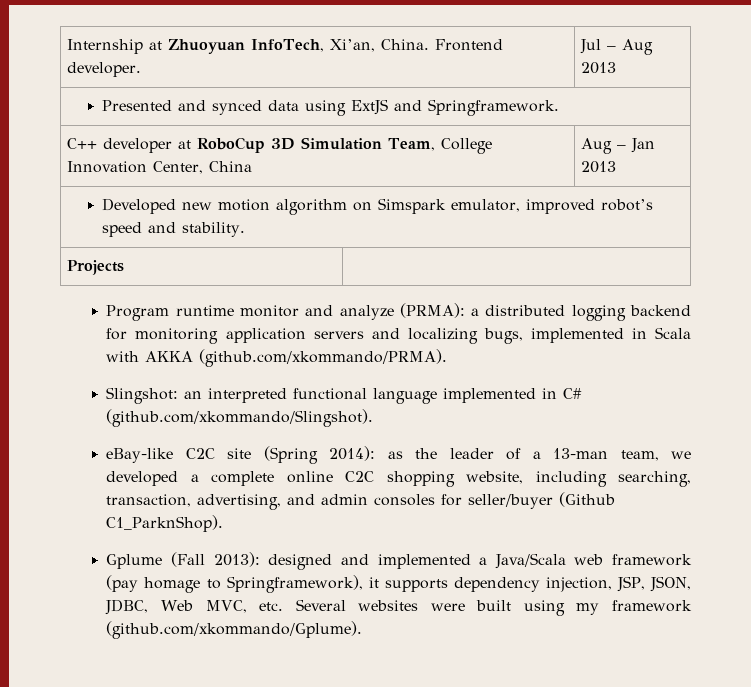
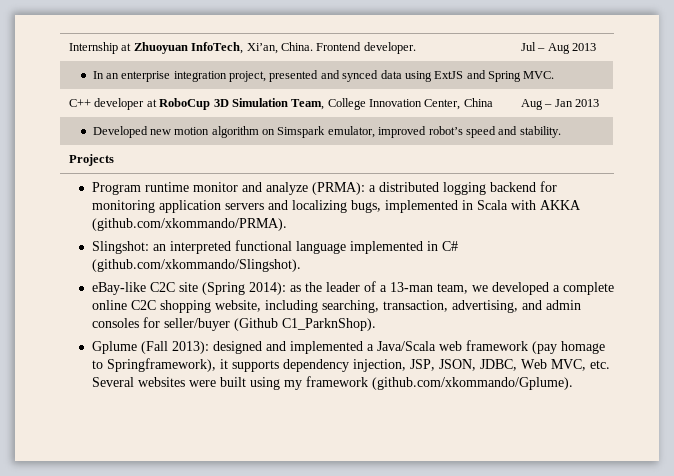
- Presented and synced data using ExtJS and Springframework.
+ In an enterprise integration project, presented and synced data using ExtJS and Spring MVC.

